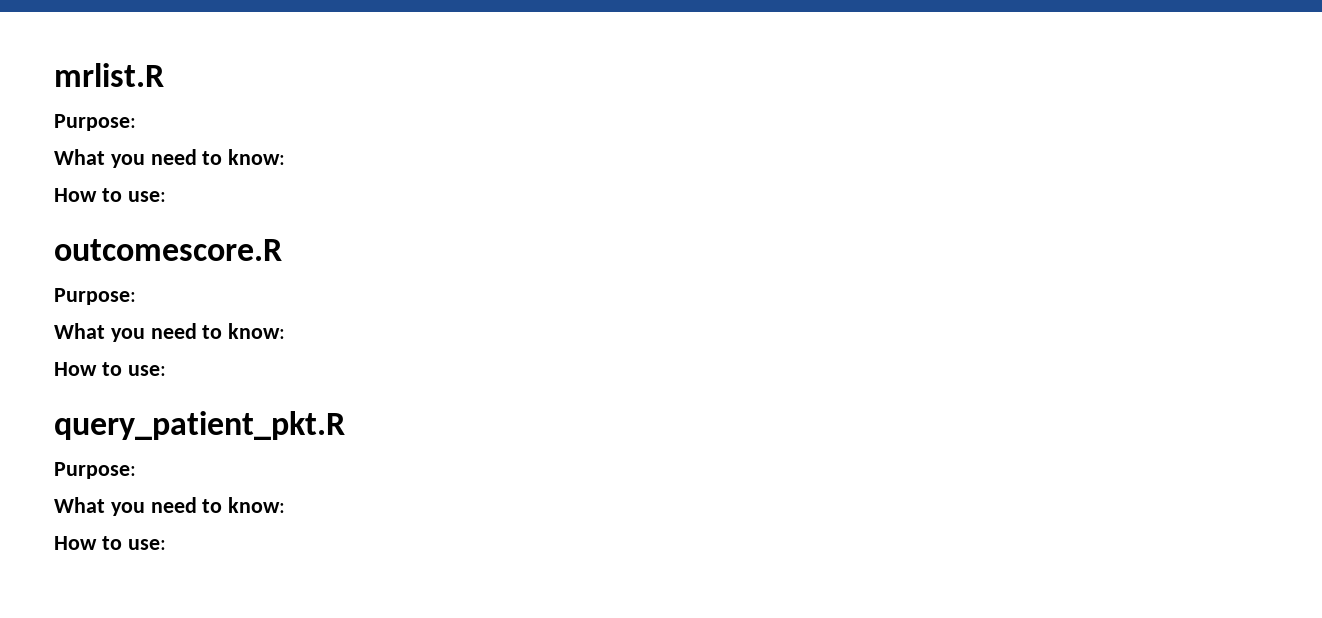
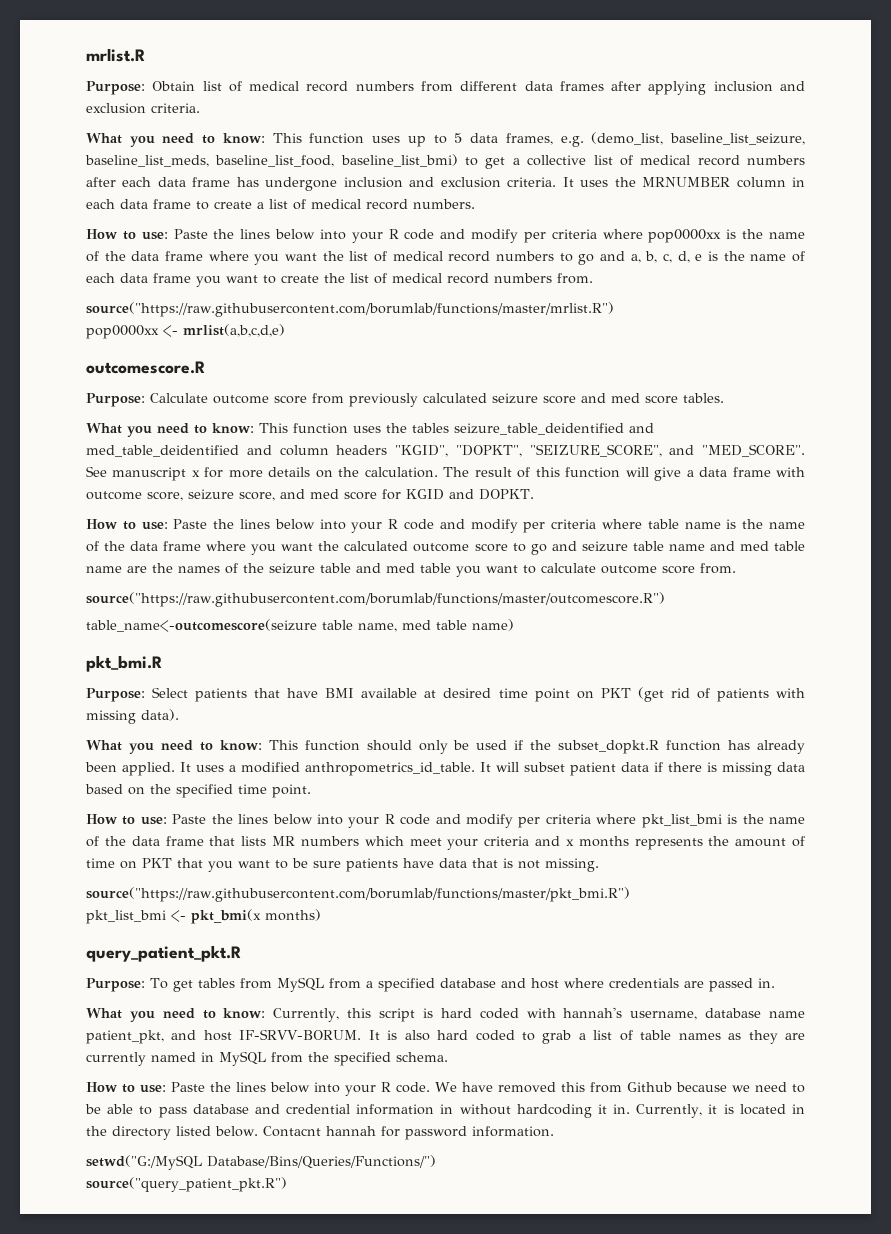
  mrlist.R
- Purpose:
- What you need to know:
- How to use:
+ Purpose: Obtain list of medical record numbers from different data frames after applying inclusion and exclusion criteria.
+ What you need to know: This function uses up to 5 data frames, e.g. (demo_list, baseline_list_seizure, baseline_list_meds, baseline_list_food, baseline_list_bmi) to get a collective list of medical record numbers after each data frame has undergone inclusion and exclusion criteria. It uses the MRNUMBER column in each data frame to create a list of medical record numbers.
+ How to use: Paste the lines below into your R code and modify per criteria where pop0000xx is the name of the data frame where you want the list of medical record numbers to go and a, b, c, d, e is the name of each data frame you want to create the list of medical record numbers from.
+ source("https://raw.githubusercontent.com/borumlab/functions/master/mrlist.R")
+ pop0000xx <- mrlist(a,b,c,d,e)
  outcomescore.R
- Purpose:
- What you need to know:
- How to use:
+ Purpose: Calculate outcome score from previously calculated seizure score and med score tables.
+ What you need to know: This function uses the tables seizure_table_deidentified and med_table_deidentified and column headers "KGID", "DOPKT", "SEIZURE_SCORE", and "MED_SCORE". See manuscript x for more details on the calculation. The result of this function will give a data frame with outcome score, seizure score, and med score for KGID and DOPKT.
+ How to use: Paste the lines below into your R code and modify per criteria where table name is the name of the data frame where you want the calculated outcome score to go and seizure table name and med table name are the names of the seizure table and med table you want to calculate outcome score from.
+ source("https://raw.githubusercontent.com/borumlab/functions/master/outcomescore.R")
+ table_name<-outcomescore(seizure table name, med table name)
+ pkt_bmi.R
+ Purpose: Select patients that have BMI available at desired time point on PKT (get rid of patients with missing data).
+ What you need to know: This function should only be used if the subset_dopkt.R function has already been applied. It uses a modified anthropometrics_id_table. It will subset patient data if there is missing data based on the specified time point.
+ How to use: Paste the lines below into your R code and modify per criteria where pkt_list_bmi is the name of the data frame that lists MR numbers which meet your criteria and x months represents the amount of time on PKT that you want to be sure patients have data that is not missing.
+ source("https://raw.githubusercontent.com/borumlab/functions/master/pkt_bmi.R")
+ pkt_list_bmi <- pkt_bmi(x months)
  query_patient_pkt.R
- Purpose:
- What you need to know:
- How to use:
+ Purpose: To get tables from MySQL from a specified database and host where credentials are passed in.
+ What you need to know: Currently, this script is hard coded with hannah's username, database name patient_pkt, and host IF-SRVV-BORUM. It is also hard coded to grab a list of table names as they are currently named in MySQL from the specified schema.
+ How to use: Paste the lines below into your R code. We have removed this from Github because we need to be able to pass database and credential information in without hardcoding it in. Currently, it is located in the directory listed below. Contacnt hannah for password information.
+ setwd("G:/MySQL Database/Bins/Queries/Functions/")
+ source("query_patient_pkt.R")

